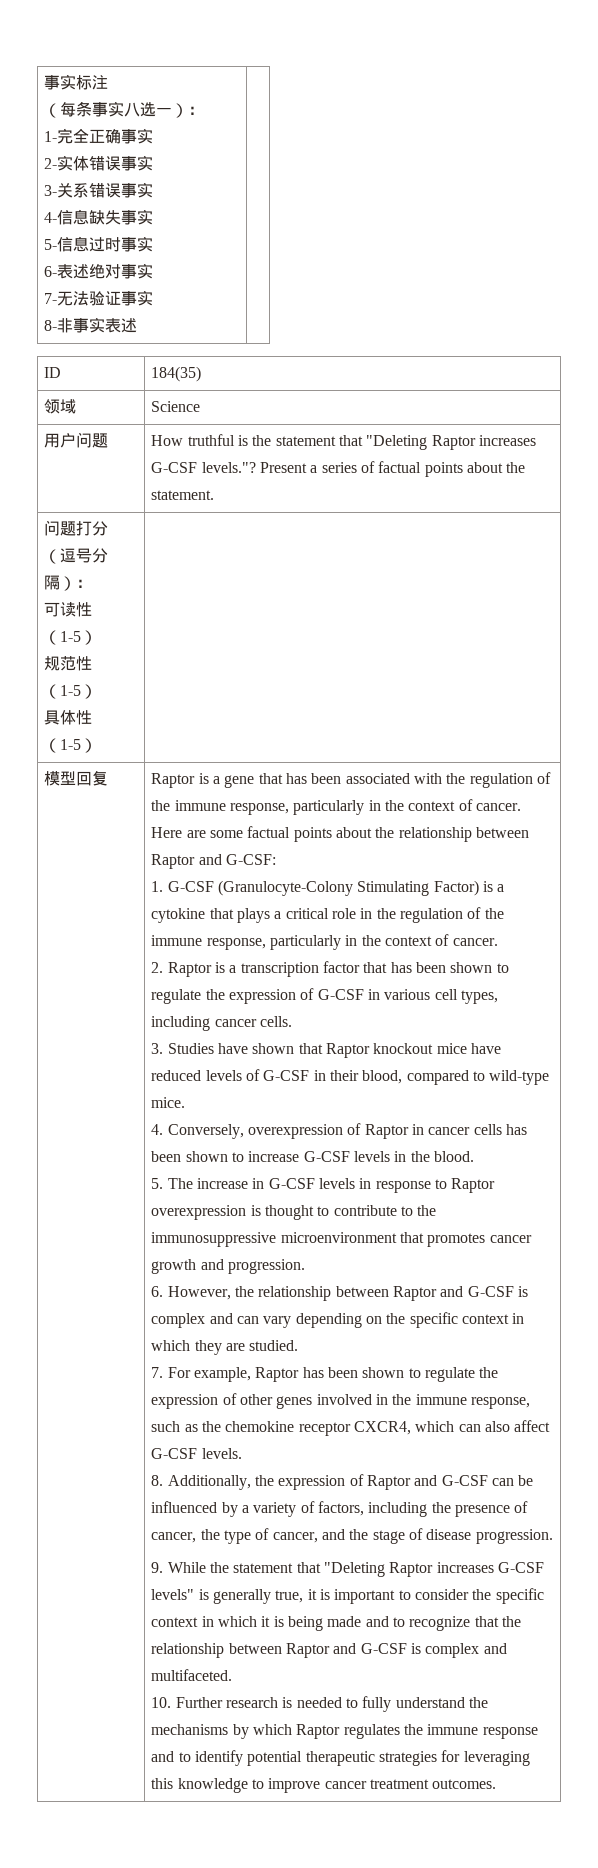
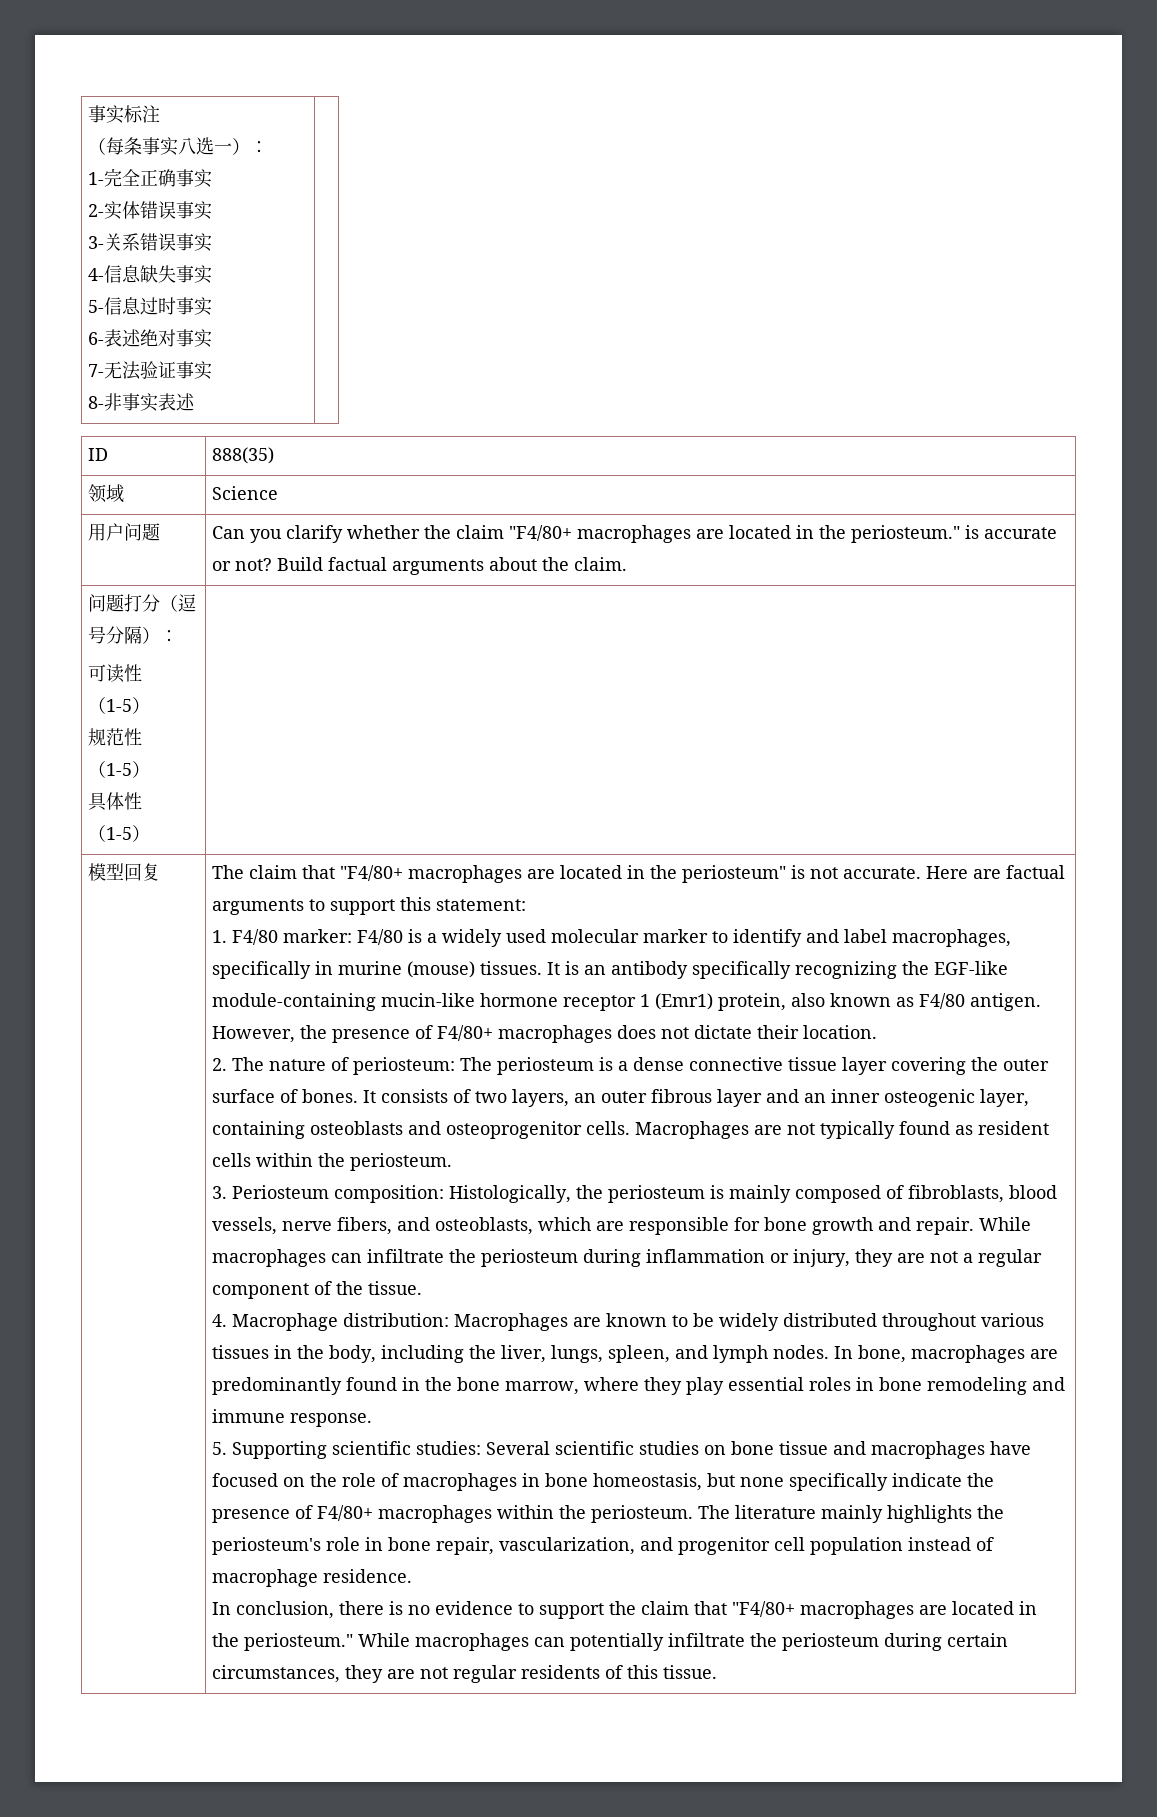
- ID | 184(35)
+ ID | 888(35)
- 用户问题 | How truthful is the statement that "Deleting Raptor increases G-CSF levels."? Present a series of factual points about the statement.
+ 用户问题 | Can you clarify whether the claim "F4/80+ macrophages are located in the periosteum." is accurate or not? Build factual arguments about the claim.
- Raptor is a gene that has been associated with the regulation of the immune response, particularly in the context of cancer. Here are some factual points about the relationship between Raptor and G-CSF:
- 1. G-CSF (Granulocyte-Colony Stimulating Factor) is a cytokine that plays a critical role in the regulation of the immune response, particularly in the context of cancer.
- 2. Raptor is a transcription factor that has been shown to regulate the expression of G-CSF in various cell types, including cancer cells.
- 3. Studies have shown that Raptor knockout mice have reduced levels of G-CSF in their blood, compared to wild-type mice.
- 4. Conversely, overexpression of Raptor in cancer cells has been shown to increase G-CSF levels in the blood.
- 5. The increase in G-CSF levels in response to Raptor overexpression is thought to contribute to the immunosuppressive microenvironment that promotes cancer growth and progression.
- 6. However, the relationship between Raptor and G-CSF is complex and can vary depending on the specific context in which they are studied.
- 7. For example, Raptor has been shown to regulate the expression of other genes involved in the immune response, such as the chemokine receptor CXCR4, which can also affect G-CSF levels.
- 8. Additionally, the expression of Raptor and G-CSF can be influenced by a variety of factors, including the presence of cancer, the type of cancer, and the stage of disease progression.
- 9. While the statement that "Deleting Raptor increases G-CSF levels" is generally true, it is important to consider the specific context in which it is being made and to recognize that the relationship between Raptor and G-CSF is complex and multifaceted.
- 10. Further research is needed to fully understand the mechanisms by which Raptor regulates the immune response and to identify potential therapeutic strategies for leveraging this knowledge to improve cancer treatment outcomes.
+ The claim that "F4/80+ macrophages are located in the periosteum" is not accurate. Here are factual arguments to support this statement:
+ 1. F4/80 marker: F4/80 is a widely used molecular marker to identify and label macrophages, specifically in murine (mouse) tissues. It is an antibody specifically recognizing the EGF-like module-containing mucin-like hormone receptor 1 (Emr1) protein, also known as F4/80 antigen. However, the presence of F4/80+ macrophages does not dictate their location.
+ 2. The nature of periosteum: The periosteum is a dense connective tissue layer covering the outer surface of bones. It consists of two layers, an outer fibrous layer and an inner osteogenic layer, containing osteoblasts and osteoprogenitor cells. Macrophages are not typically found as resident cells within the periosteum.
+ 3. Periosteum composition: Histologically, the periosteum is mainly composed of fibroblasts, blood vessels, nerve fibers, and osteoblasts, which are responsible for bone growth and repair. While macrophages can infiltrate the periosteum during inflammation or injury, they are not a regular component of the tissue.
+ 4. Macrophage distribution: Macrophages are known to be widely distributed throughout various tissues in the body, including the liver, lungs, spleen, and lymph nodes. In bone, macrophages are predominantly found in the bone marrow, where they play essential roles in bone remodeling and immune response.
+ 5. Supporting scientific studies: Several scientific studies on bone tissue and macrophages have focused on the role of macrophages in bone homeostasis, but none specifically indicate the presence of F4/80+ macrophages within the periosteum. The literature mainly highlights the periosteum's role in bone repair, vascularization, and progenitor cell population instead of macrophage residence.
+ In conclusion, there is no evidence to support the claim that "F4/80+ macrophages are located in the periosteum." While macrophages can potentially infiltrate the periosteum during certain circumstances, they are not regular residents of this tissue.

